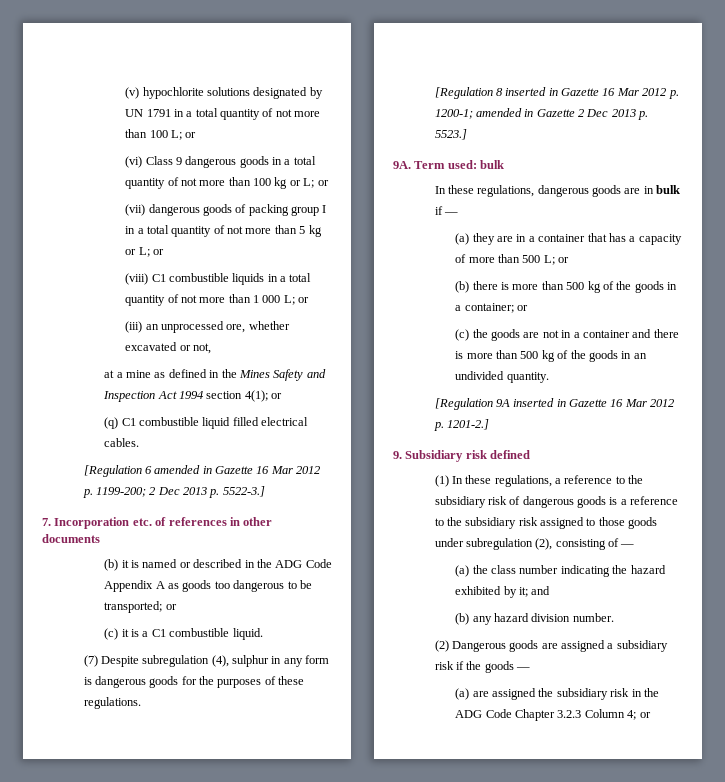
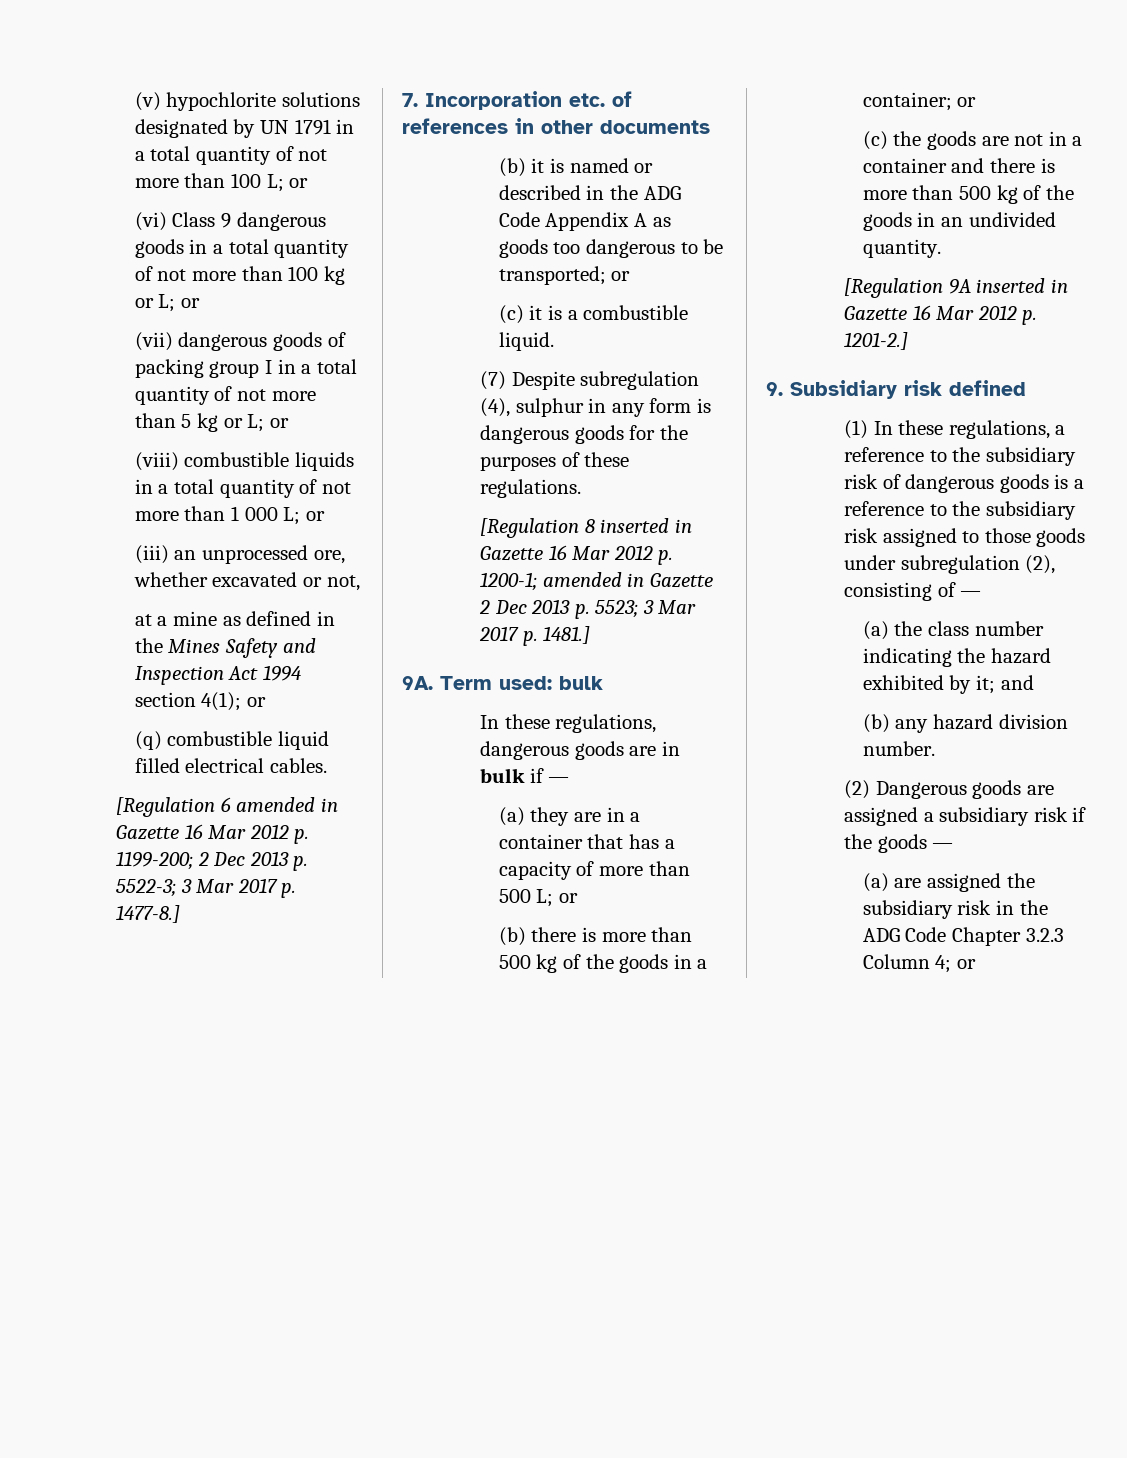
- (viii) C1 combustible liquids in a total quantity of not more than 1 000 L; or
+ (viii) combustible liquids in a total quantity of not more than 1 000 L; or
- (q) C1 combustible liquid filled electrical cables.
+ (q) combustible liquid filled electrical cables.
- [Regulation 6 amended in Gazette 16 Mar 2012 p. 1199-200; 2 Dec 2013 p. 5522-3.]
+ [Regulation 6 amended in Gazette 16 Mar 2012 p. 1199-200; 2 Dec 2013 p. 5522-3; 3 Mar 2017 p. 1477-8.]
- (c) it is a C1 combustible liquid.
+ (c) it is a combustible liquid.
- [Regulation 8 inserted in Gazette 16 Mar 2012 p. 1200-1; amended in Gazette 2 Dec 2013 p. 5523.]
+ [Regulation 8 inserted in Gazette 16 Mar 2012 p. 1200-1; amended in Gazette 2 Dec 2013 p. 5523; 3 Mar 2017 p. 1481.]

